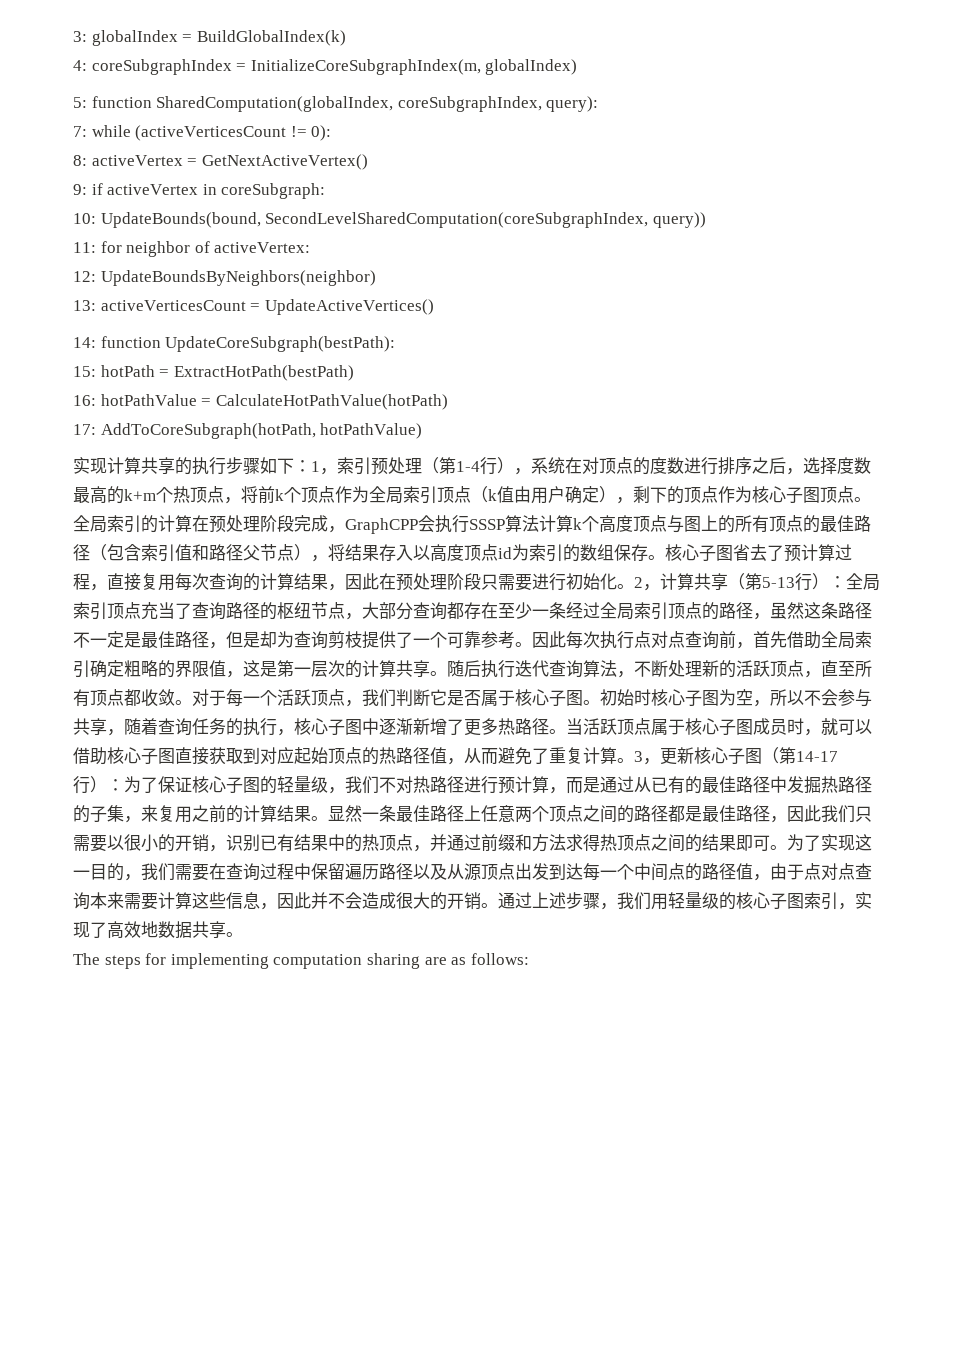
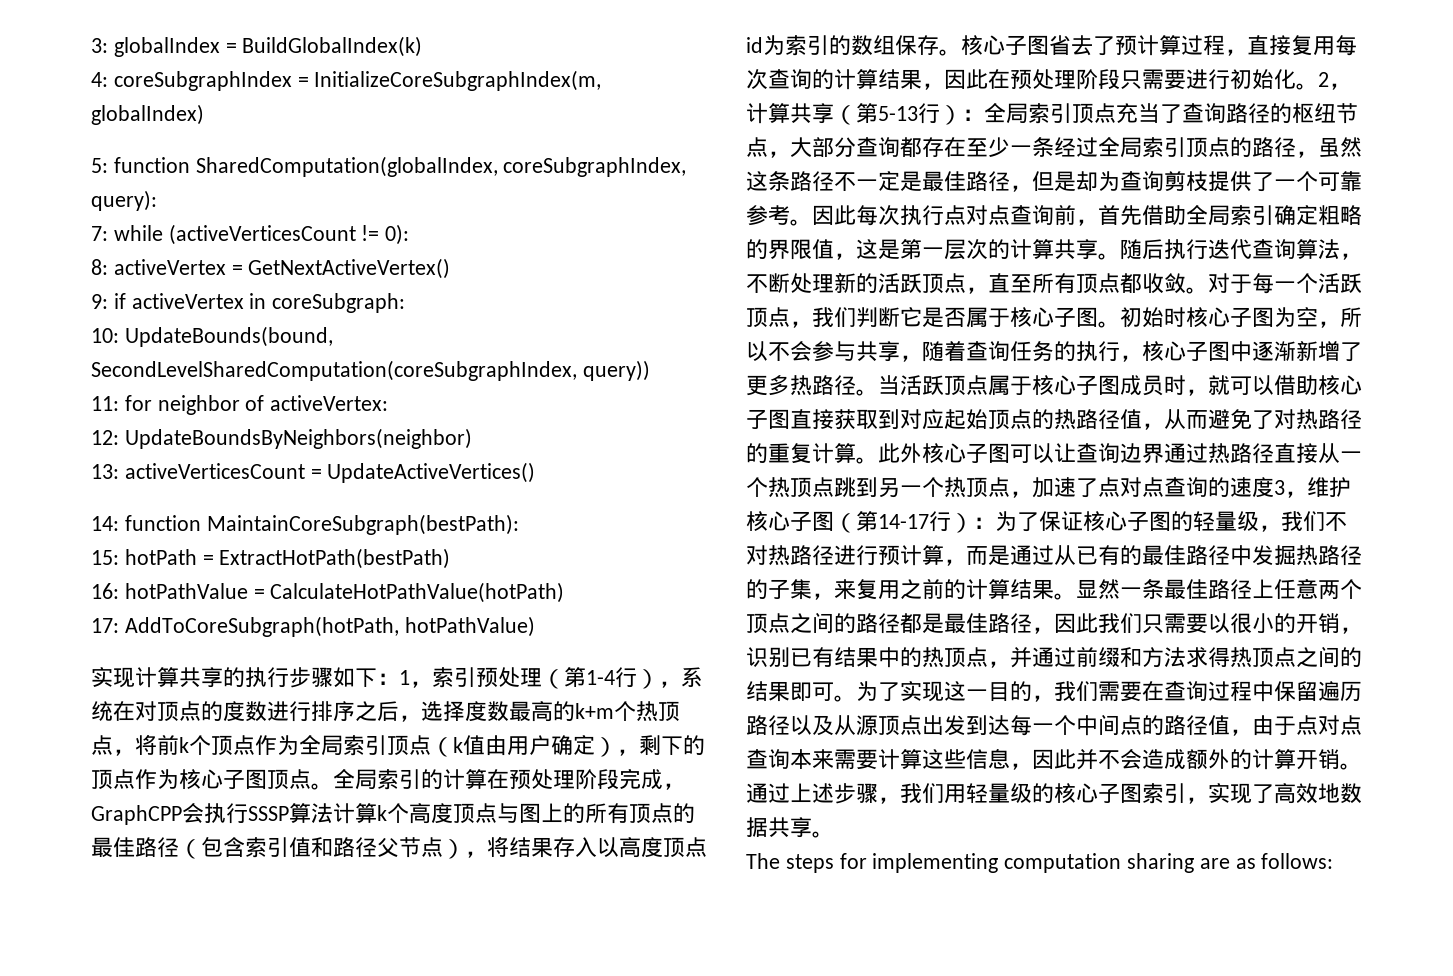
- 14: function UpdateCoreSubgraph(bestPath):
+ 14: function MaintainCoreSubgraph(bestPath):
- 当活跃顶点属于核心子图成员时，就可以借助核心子图直接获取到对应起始顶点的热路径值，从而避免了重复计算。3，更新核心子图（第14-17行）：为了保证核心子图的轻量级，我们不对热路径进行预计算，而是通过从已有的最佳路径中发掘热路径的子集，来复用之前的计算结果。
+ 当活跃顶点属于核心子图成员时，就可以借助核心子图直接获取到对应起始顶点的热路径值，从而避免了对热路径的重复计算。此外核心子图可以让查询边界通过热路径直接从一个热顶点跳到另一个热顶点，加速了点对点查询的速度3，维护核心子图（第14-17行）：为了保证核心子图的轻量级，我们不对热路径进行预计算，而是通过从已有的最佳路径中发掘热路径的子集，来复用之前的计算结果。
- 为了实现这一目的，我们需要在查询过程中保留遍历路径以及从源顶点出发到达每一个中间点的路径值，由于点对点查询本来需要计算这些信息，因此并不会造成很大的开销。
+ 为了实现这一目的，我们需要在查询过程中保留遍历路径以及从源顶点出发到达每一个中间点的路径值，由于点对点查询本来需要计算这些信息，因此并不会造成额外的计算开销。

